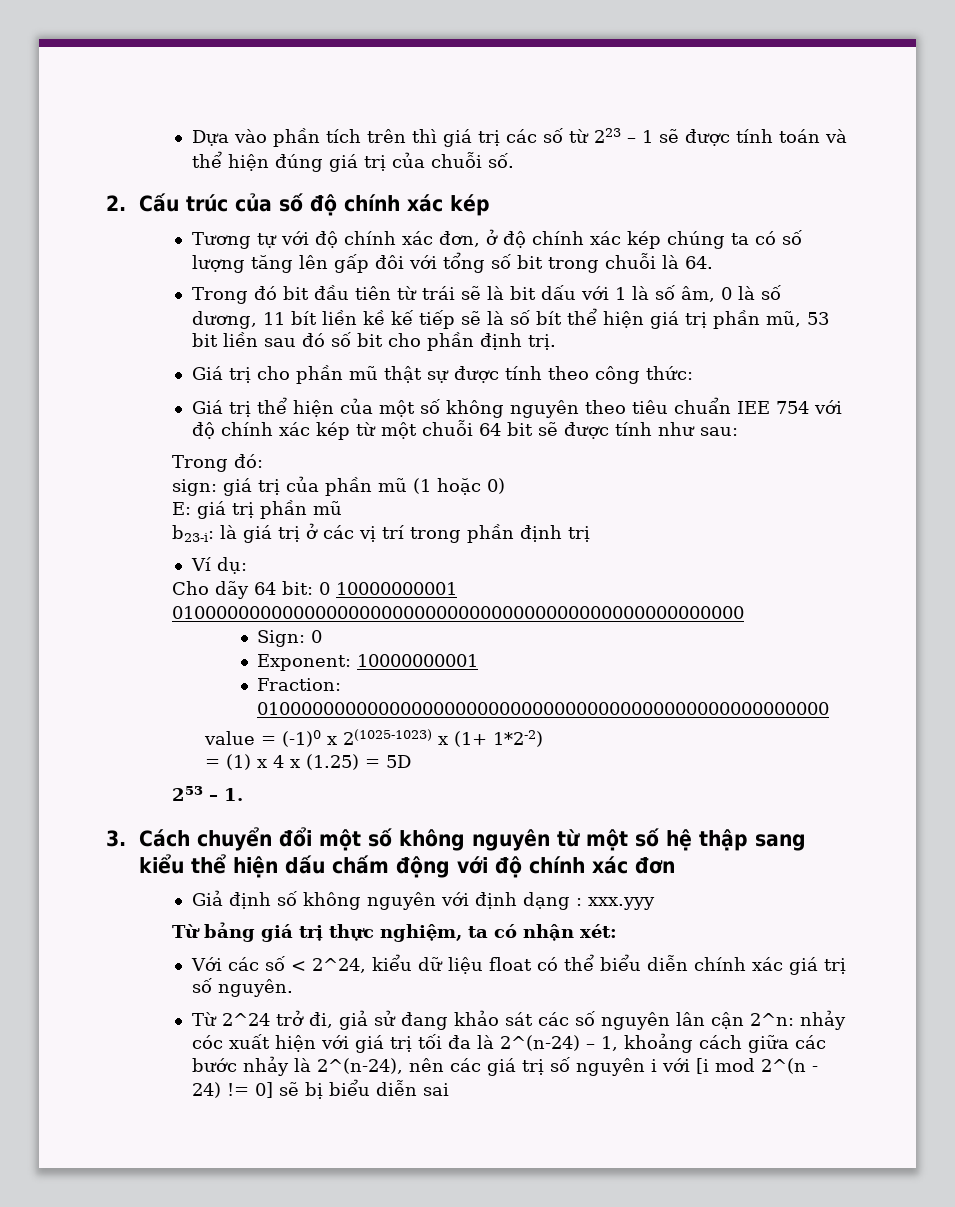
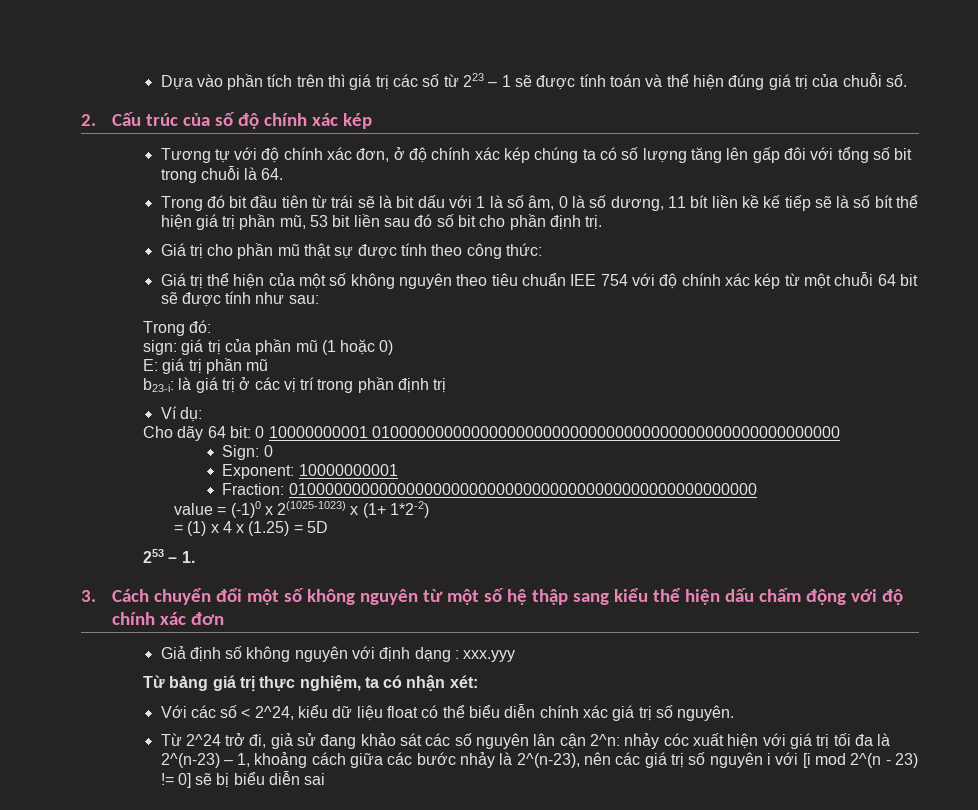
- Từ 2^24 trở đi, giả sử đang khảo sát các số nguyên lân cận 2^n: nhảy cóc xuất hiện với giá trị tối đa là 2^(n-24) – 1, khoảng cách giữa các bước nhảy là 2^(n-24), nên các giá trị số nguyên i với [i mod 2^(n - 24) != 0] sẽ bị biểu diễn sai
+ Từ 2^24 trở đi, giả sử đang khảo sát các số nguyên lân cận 2^n: nhảy cóc xuất hiện với giá trị tối đa là 2^(n-23) – 1, khoảng cách giữa các bước nhảy là 2^(n-23), nên các giá trị số nguyên i với [i mod 2^(n - 23) != 0] sẽ bị biểu diễn sai

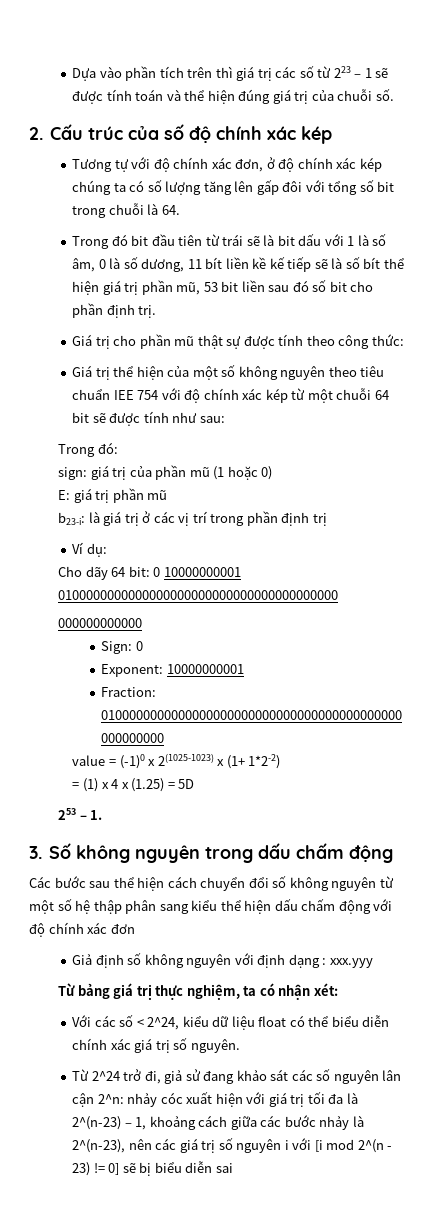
- Cho dãy 64 bit: 0 10000000001 0100000000000000000000000000000000000000000000000000
+ Cho dãy 64 bit: 0 10000000001 0100000000000000000000000000000000000000
+ 000000000000
- 3. Cách chuyển đổi một số không nguyên từ một số hệ thập sang kiểu thể hiện dấu chấm động với độ chính xác đơn
+ 3. Số không nguyên trong dấu chấm động
+ Các bước sau thể hiện cách chuyển đổi số không nguyên từ một số hệ thập phân sang kiểu thể hiện dấu chấm động với độ chính xác đơn

